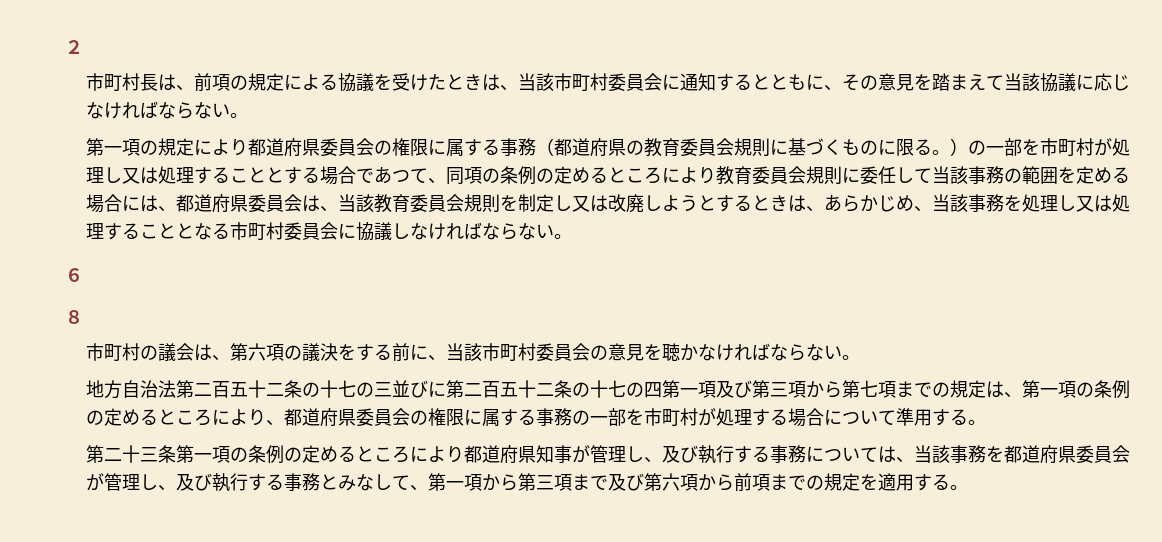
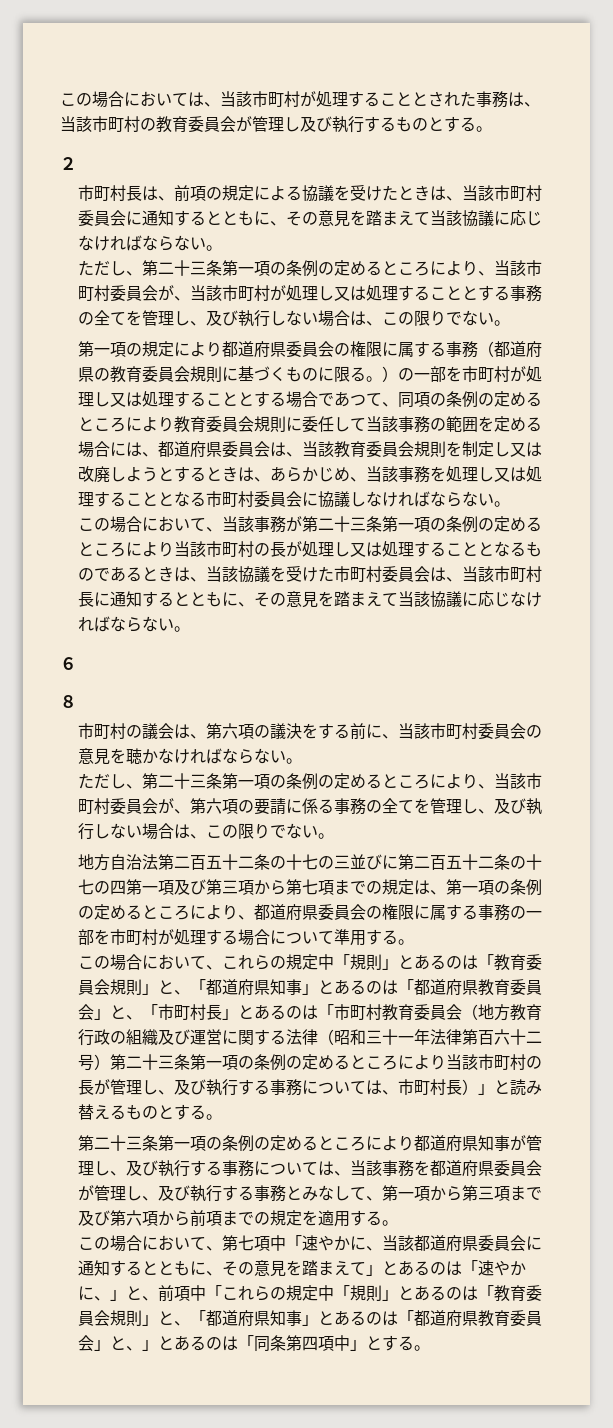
+ この場合においては、当該市町村が処理することとされた事務は、当該市町村の教育委員会が管理し及び執行するものとする。
+ ただし、第二十三条第一項の条例の定めるところにより、当該市町村委員会が、当該市町村が処理し又は処理することとする事務の全てを管理し、及び執行しない場合は、この限りでない。
+ この場合において、当該事務が第二十三条第一項の条例の定めるところにより当該市町村の長が処理し又は処理することとなるものであるときは、当該協議を受けた市町村委員会は、当該市町村長に通知するとともに、その意見を踏まえて当該協議に応じなければならない。
+ ただし、第二十三条第一項の条例の定めるところにより、当該市町村委員会が、第六項の要請に係る事務の全てを管理し、及び執行しない場合は、この限りでない。
+ この場合において、これらの規定中「規則」とあるのは「教育委員会規則」と、「都道府県知事」とあるのは「都道府県教育委員会」と、「市町村長」とあるのは「市町村教育委員会（地方教育行政の組織及び運営に関する法律（昭和三十一年法律第百六十二号）第二十三条第一項の条例の定めるところにより当該市町村の長が管理し、及び執行する事務については、市町村長）」と読み替えるものとする。
+ この場合において、第七項中「速やかに、当該都道府県委員会に通知するとともに、その意見を踏まえて」とあるのは「速やかに、」と、前項中「これらの規定中「規則」とあるのは「教育委員会規則」と、「都道府県知事」とあるのは「都道府県教育委員会」と、」とあるのは「同条第四項中」とする。

